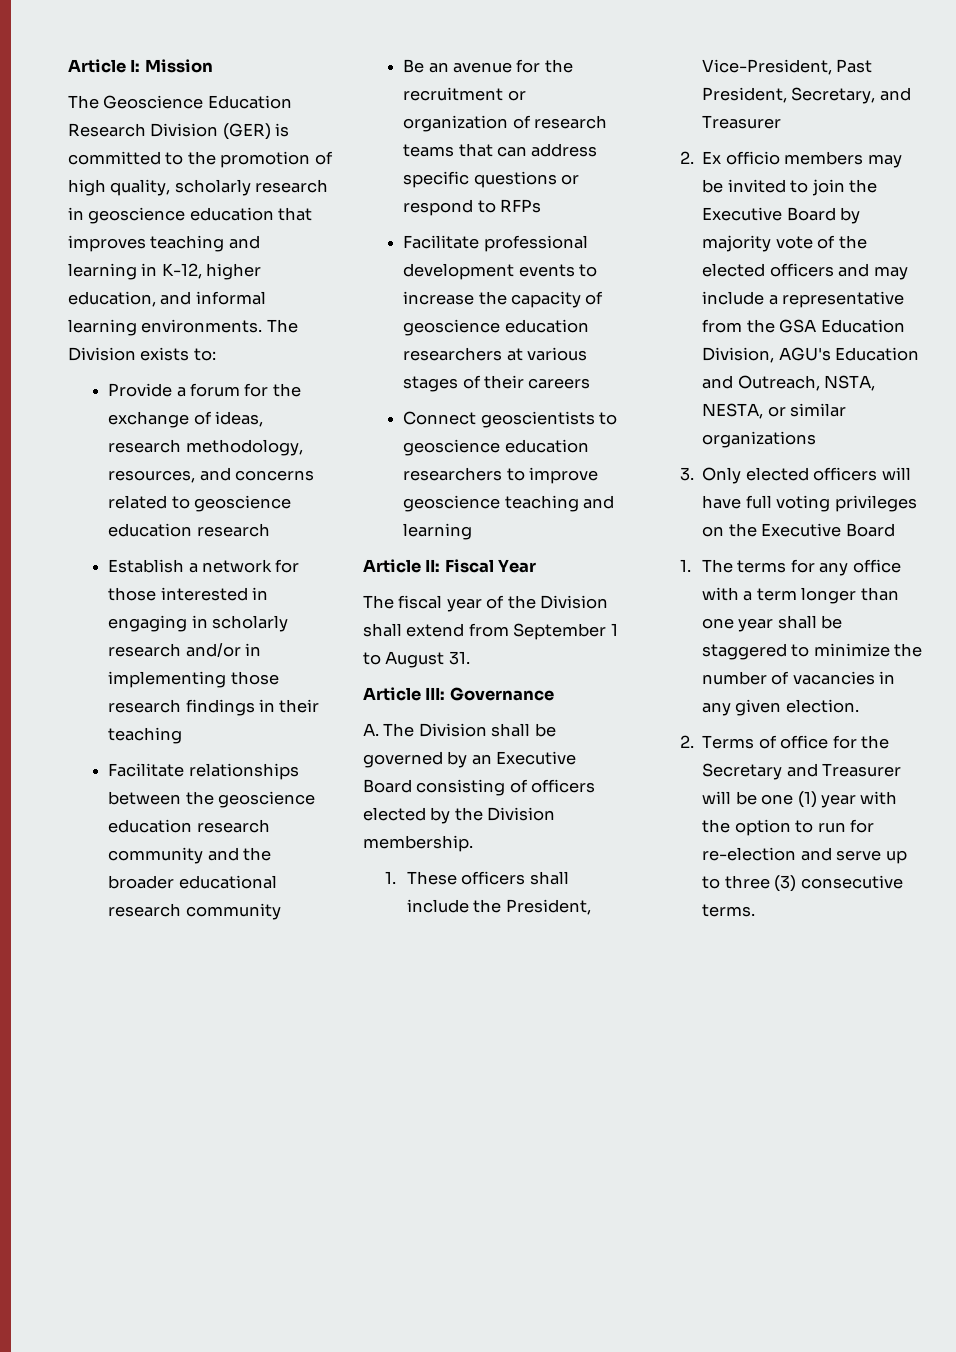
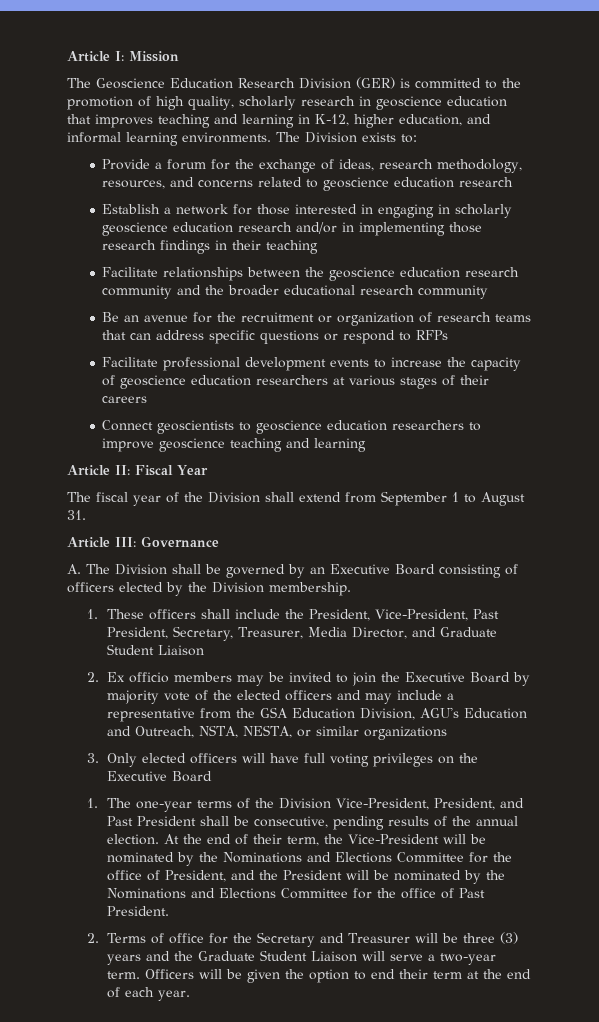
- Establish a network for those interested in engaging in scholarly research and/or in implementing those research findings in their teaching
+ Establish a network for those interested in engaging in scholarly geoscience education research and/or in implementing those research findings in their teaching
- 1. These officers shall include the President, Vice-President, Past President, Secretary, and Treasurer
+ 1. These officers shall include the President, Vice-President, Past President, Secretary, Treasurer, Media Director, and Graduate Student Liaison
- 1. The terms for any office with a term longer than one year shall be staggered to minimize the number of vacancies in any given election.
+ 1. The one-year terms of the Division Vice-President, President, and Past President shall be consecutive, pending results of the annual election. At the end of their term, the Vice-President will be nominated by the Nominations and Elections Committee for the office of President, and the President will be nominated by the Nominations and Elections Committee for the office of Past President.
- 2. Terms of office for the Secretary and Treasurer will be one (1) year with the option to run for re-election and serve up to three (3) consecutive terms.
+ 2. Terms of office for the Secretary and Treasurer will be three (3) years and the Graduate Student Liaison will serve a two-year term. Officers will be given the option to end their term at the end of each year.

